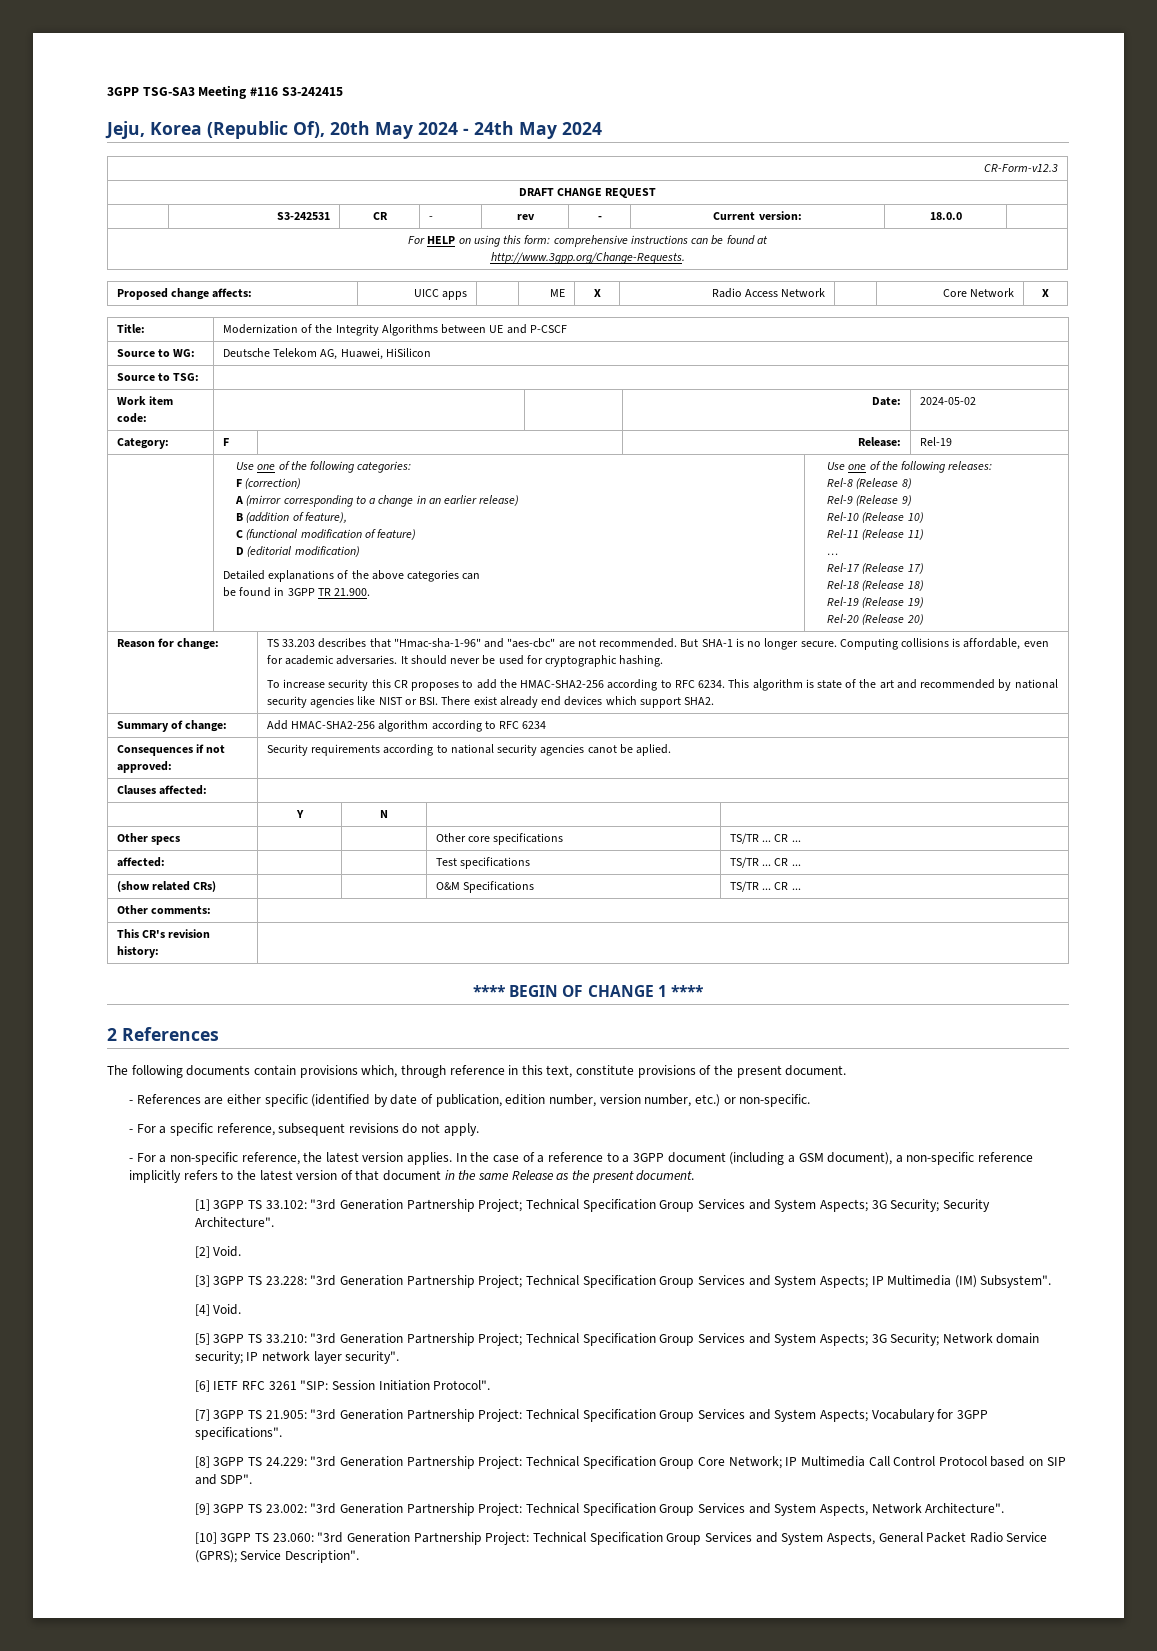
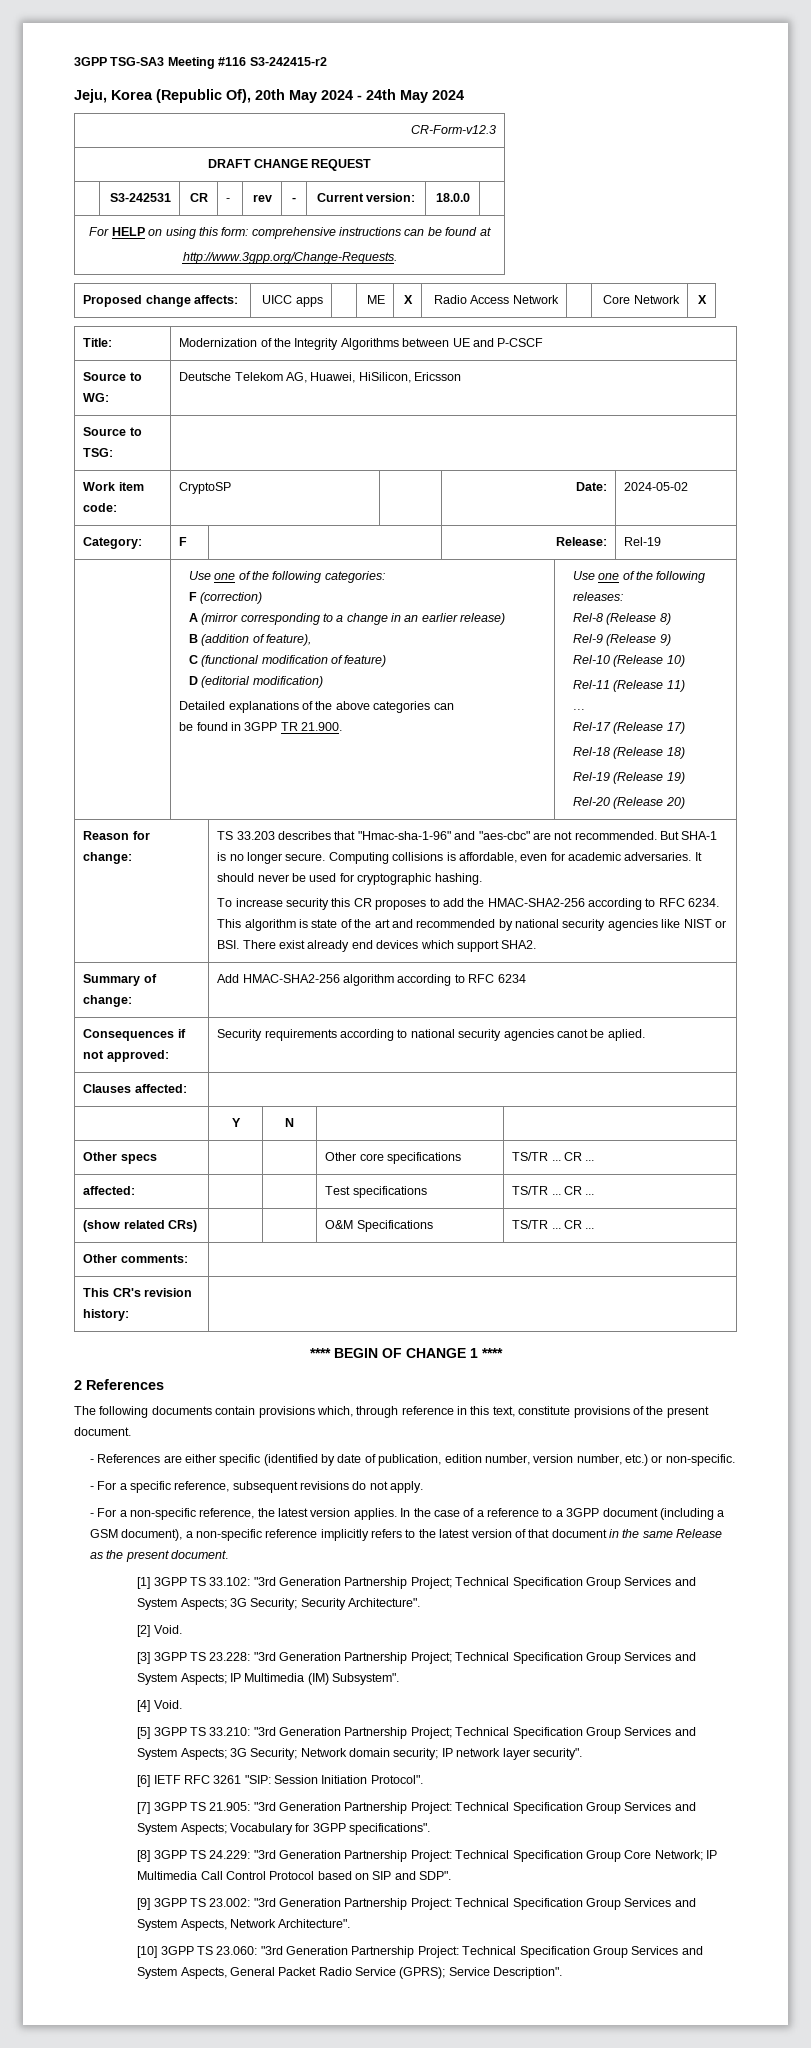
- 3GPP TSG-SA3 Meeting #116 S3-242415
+ 3GPP TSG-SA3 Meeting #116 S3-242415-r2
- Source to WG: | Deutsche Telekom AG, Huawei, HiSilicon
+ Source to WG: | Deutsche Telekom AG, Huawei, HiSilicon, Ericsson
- Work item code: | | | Date: | 2024-05-02
+ Work item code: | CryptoSP | | Date: | 2024-05-02

